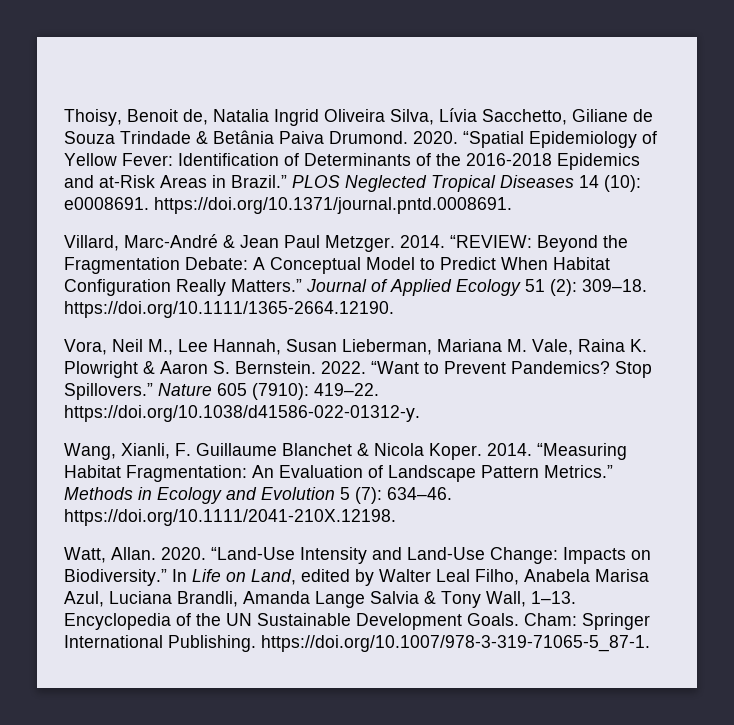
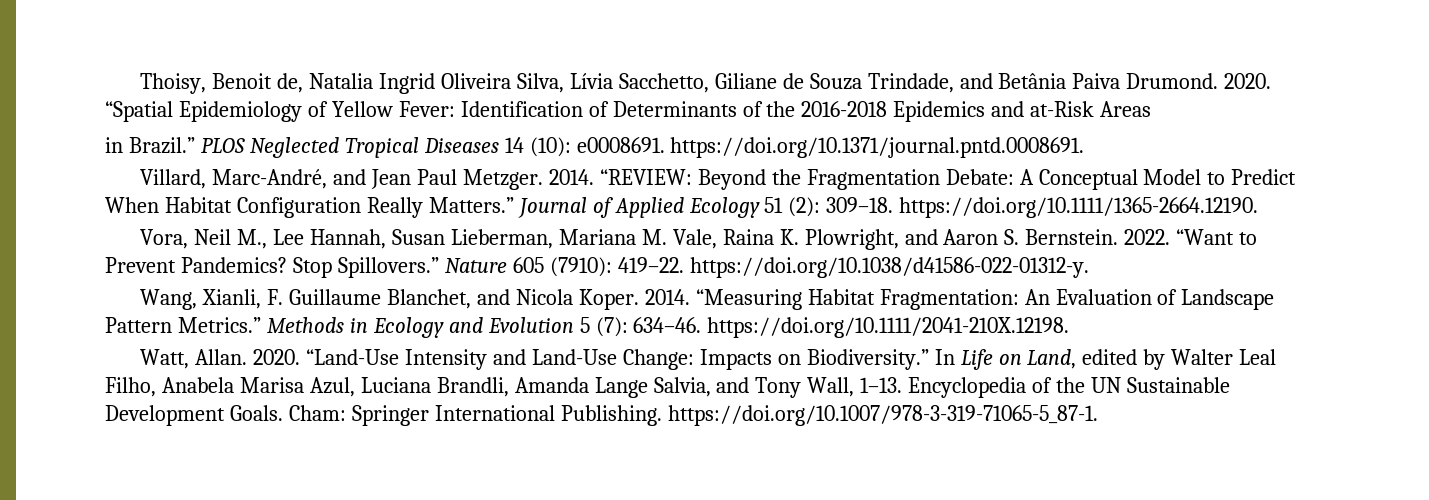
- Thoisy, Benoit de, Natalia Ingrid Oliveira Silva, Lívia Sacchetto, Giliane de Souza Trindade & Betânia Paiva Drumond.
+ Thoisy, Benoit de, Natalia Ingrid Oliveira Silva, Lívia Sacchetto, Giliane de Souza Trindade, and Betânia Paiva Drumond.
- “Spatial Epidemiology of Yellow Fever: Identification of Determinants of the 2016-2018 Epidemics and at-Risk Areas in Brazil.”
+ “Spatial Epidemiology of Yellow Fever: Identification of Determinants of the 2016-2018 Epidemics and at-Risk Areas
+ in Brazil.”
- Villard, Marc-André & Jean Paul Metzger.
+ Villard, Marc-André, and Jean Paul Metzger.
- Vora, Neil M., Lee Hannah, Susan Lieberman, Mariana M. Vale, Raina K. Plowright & Aaron S. Bernstein.
+ Vora, Neil M., Lee Hannah, Susan Lieberman, Mariana M. Vale, Raina K. Plowright, and Aaron S. Bernstein.
- Wang, Xianli, F. Guillaume Blanchet & Nicola Koper.
+ Wang, Xianli, F. Guillaume Blanchet, and Nicola Koper.
- In Life on Land, edited by Walter Leal Filho, Anabela Marisa Azul, Luciana Brandli, Amanda Lange Salvia & Tony Wall, 1–13.
+ In Life on Land, edited by Walter Leal Filho, Anabela Marisa Azul, Luciana Brandli, Amanda Lange Salvia, and Tony Wall, 1–13.

